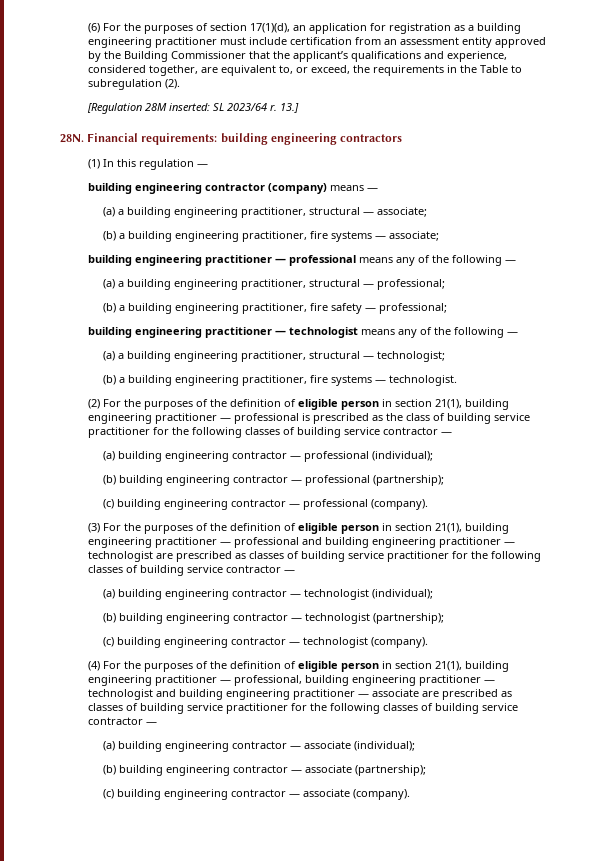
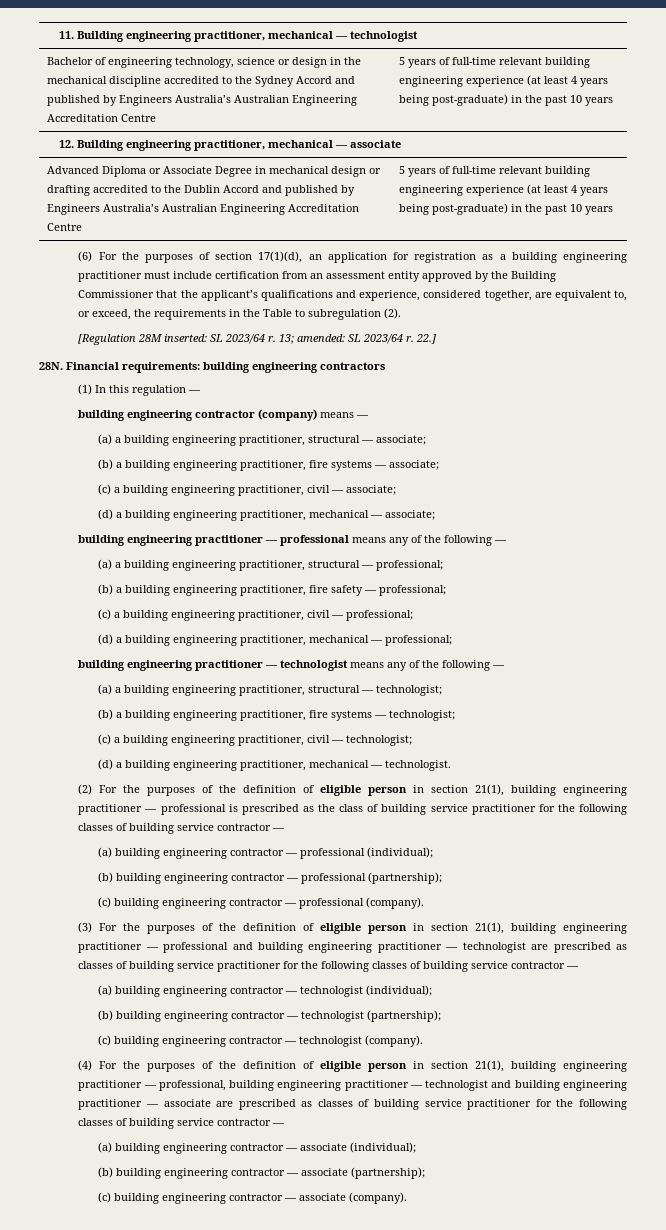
+ 11. Building engineering practitioner, mechanical — technologist
+ Bachelor of engineering technology, science or design in the mechanical discipline accredited to the Sydney Accord and published by Engineers Australia’s Australian Engineering Accreditation Centre | 5 years of full-time relevant building engineering experience (at least 4 years being post-graduate) in the past 10 years
+ 12. Building engineering practitioner, mechanical — associate
+ Advanced Diploma or Associate Degree in mechanical design or drafting accredited to the Dublin Accord and published by Engineers Australia’s Australian Engineering Accreditation Centre | 5 years of full-time relevant building engineering experience (at least 4 years being post-graduate) in the past 10 years
- 13.]
+ 13; amended: SL 2023/64 r. 22.]
+ (c) a building engineering practitioner, civil — associate;
+ (d) a building engineering practitioner, mechanical — associate;
+ (c) a building engineering practitioner, civil — professional;
+ (d) a building engineering practitioner, mechanical — professional;
- (b) a building engineering practitioner, fire systems — technologist.
+ (b) a building engineering practitioner, fire systems — technologist;
+ (c) a building engineering practitioner, civil — technologist;
+ (d) a building engineering practitioner, mechanical — technologist.

